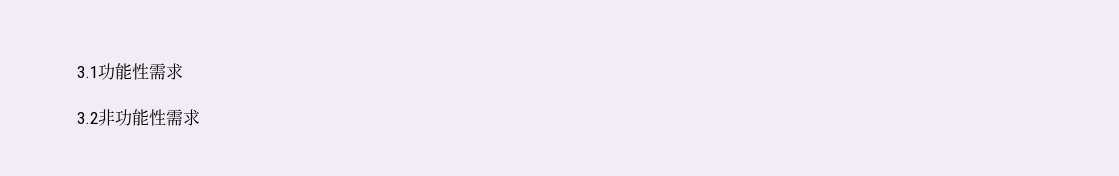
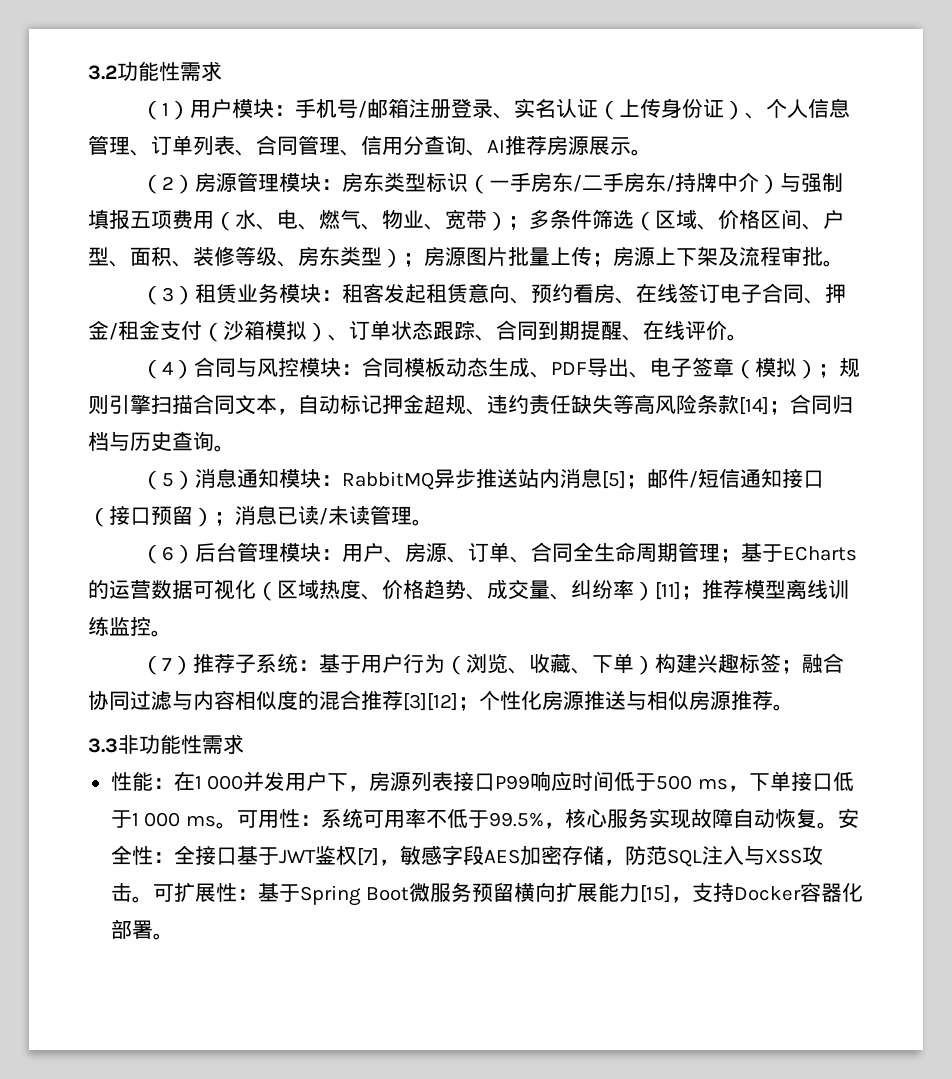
- 3.1功能性需求
- 3.2非功能性需求
+ 3.2功能性需求
+ （1）用户模块：手机号/邮箱注册登录、实名认证（上传身份证）、个人信息管理、订单列表、合同管理、信用分查询、AI推荐房源展示。
+ （2）房源管理模块：房东类型标识（一手房东/二手房东/持牌中介）与强制填报五项费用（水、电、燃气、物业、宽带）；多条件筛选（区域、价格区间、户型、面积、装修等级、房东类型）；房源图片批量上传；房源上下架及流程审批。
+ （3）租赁业务模块：租客发起租赁意向、预约看房、在线签订电子合同、押金/租金支付（沙箱模拟）、订单状态跟踪、合同到期提醒、在线评价。
+ （4）合同与风控模块：合同模板动态生成、PDF导出、电子签章（模拟）；规则引擎扫描合同文本，自动标记押金超规、违约责任缺失等高风险条款[14]；合同归档与历史查询。
+ （5）消息通知模块：RabbitMQ异步推送站内消息[5]；邮件/短信通知接口（接口预留）；消息已读/未读管理。
+ （6）后台管理模块：用户、房源、订单、合同全生命周期管理；基于ECharts的运营数据可视化（区域热度、价格趋势、成交量、纠纷率）[11]；推荐模型离线训练监控。
+ （7）推荐子系统：基于用户行为（浏览、收藏、下单）构建兴趣标签；融合协同过滤与内容相似度的混合推荐[3][12]；个性化房源推送与相似房源推荐。
+ 3.3非功能性需求
+ 性能：在1 000并发用户下，房源列表接口P99响应时间低于500 ms，下单接口低于1 000 ms。可用性：系统可用率不低于99.5%，核心服务实现故障自动恢复。安全性：全接口基于JWT鉴权[7]，敏感字段AES加密存储，防范SQL注入与XSS攻击。可扩展性：基于Spring Boot微服务预留横向扩展能力[15]，支持Docker容器化部署。

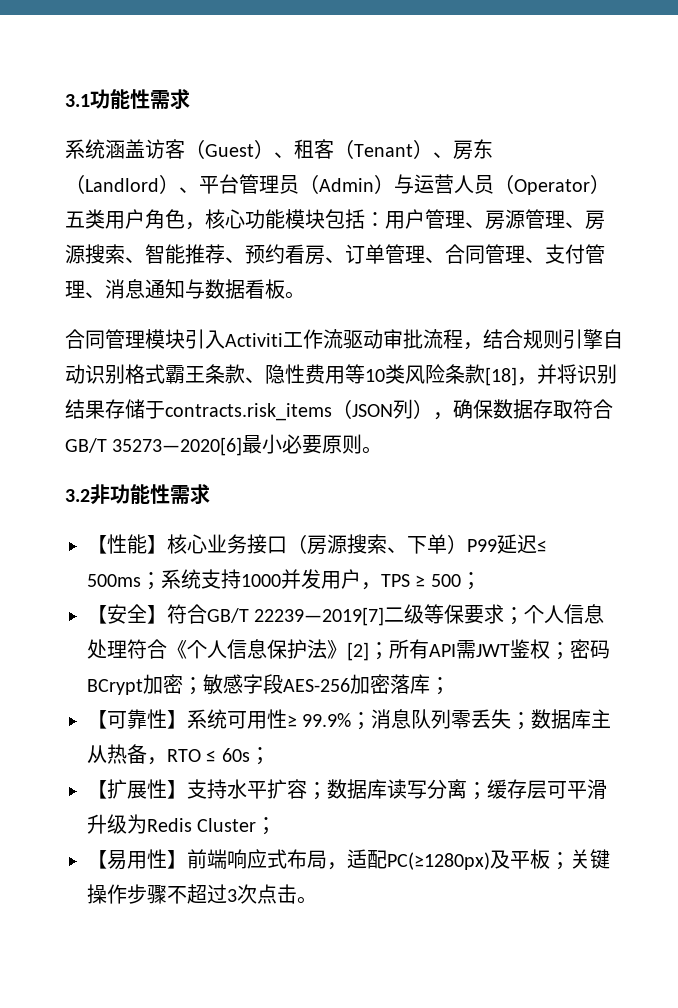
- 3.2功能性需求
- （1）用户模块：手机号/邮箱注册登录、实名认证（上传身份证）、个人信息管理、订单列表、合同管理、信用分查询、AI推荐房源展示。
- （2）房源管理模块：房东类型标识（一手房东/二手房东/持牌中介）与强制填报五项费用（水、电、燃气、物业、宽带）；多条件筛选（区域、价格区间、户型、面积、装修等级、房东类型）；房源图片批量上传；房源上下架及流程审批。
- （3）租赁业务模块：租客发起租赁意向、预约看房、在线签订电子合同、押金/租金支付（沙箱模拟）、订单状态跟踪、合同到期提醒、在线评价。
- （4）合同与风控模块：合同模板动态生成、PDF导出、电子签章（模拟）；规则引擎扫描合同文本，自动标记押金超规、违约责任缺失等高风险条款[14]；合同归档与历史查询。
- （5）消息通知模块：RabbitMQ异步推送站内消息[5]；邮件/短信通知接口（接口预留）；消息已读/未读管理。
- （6）后台管理模块：用户、房源、订单、合同全生命周期管理；基于ECharts的运营数据可视化（区域热度、价格趋势、成交量、纠纷率）[11]；推荐模型离线训练监控。
- （7）推荐子系统：基于用户行为（浏览、收藏、下单）构建兴趣标签；融合协同过滤与内容相似度的混合推荐[3][12]；个性化房源推送与相似房源推荐。
- 3.3非功能性需求
- 性能：在1 000并发用户下，房源列表接口P99响应时间低于500 ms，下单接口低于1 000 ms。可用性：系统可用率不低于99.5%，核心服务实现故障自动恢复。安全性：全接口基于JWT鉴权[7]，敏感字段AES加密存储，防范SQL注入与XSS攻击。可扩展性：基于Spring Boot微服务预留横向扩展能力[15]，支持Docker容器化部署。
+ 3.1功能性需求
+ 系统涵盖访客（Guest）、租客（Tenant）、房东（Landlord）、平台管理员（Admin）与运营人员（Operator）五类用户角色，核心功能模块包括：用户管理、房源管理、房源搜索、智能推荐、预约看房、订单管理、合同管理、支付管理、消息通知与数据看板。
+ 合同管理模块引入Activiti工作流驱动审批流程，结合规则引擎自动识别格式霸王条款、隐性费用等10类风险条款[18]，并将识别结果存储于contracts.risk_items（JSON列），确保数据存取符合GB/T 35273—2020[6]最小必要原则。
+ 3.2非功能性需求
+ 【性能】核心业务接口（房源搜索、下单）P99延迟≤ 500ms；系统支持1000并发用户，TPS ≥ 500；
+ 【安全】符合GB/T 22239—2019[7]二级等保要求；个人信息处理符合《个人信息保护法》[2]；所有API需JWT鉴权；密码BCrypt加密；敏感字段AES-256加密落库；
+ 【可靠性】系统可用性≥ 99.9%；消息队列零丢失；数据库主从热备，RTO ≤ 60s；
+ 【扩展性】支持水平扩容；数据库读写分离；缓存层可平滑升级为Redis Cluster；
+ 【易用性】前端响应式布局，适配PC(≥1280px)及平板；关键操作步骤不超过3次点击。

